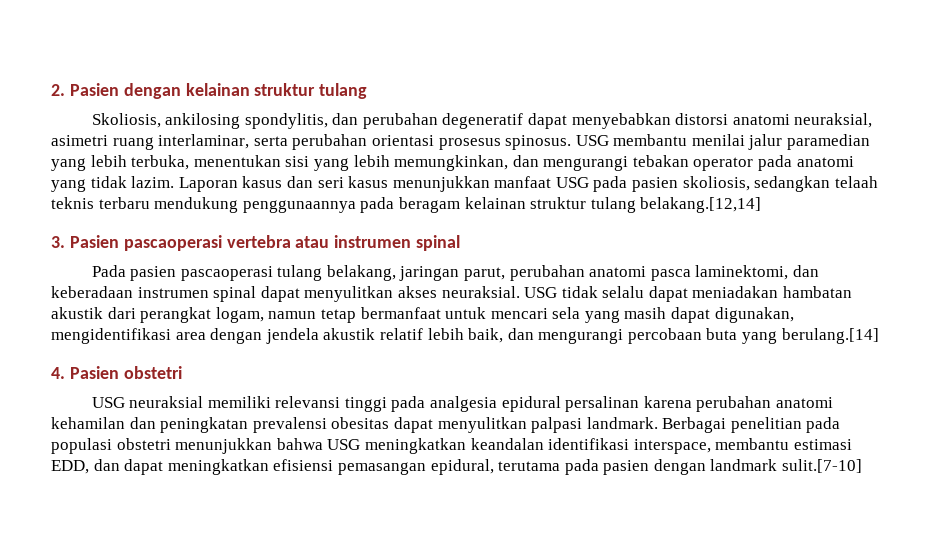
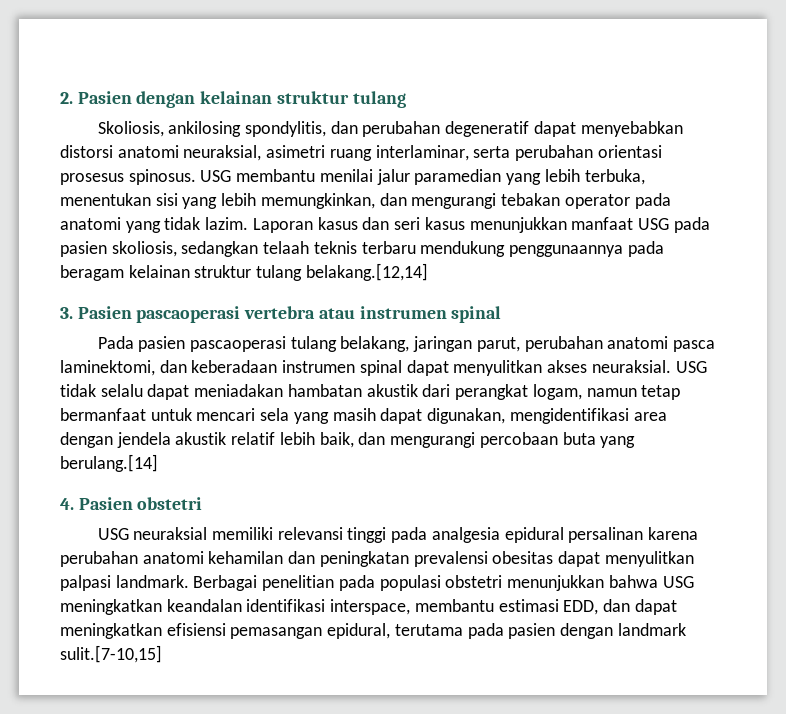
- Berbagai penelitian pada populasi obstetri menunjukkan bahwa USG meningkatkan keandalan identifikasi interspace, membantu estimasi EDD, dan dapat meningkatkan efisiensi pemasangan epidural, terutama pada pasien dengan landmark sulit.[7-10]
+ Berbagai penelitian pada populasi obstetri menunjukkan bahwa USG meningkatkan keandalan identifikasi interspace, membantu estimasi EDD, dan dapat meningkatkan efisiensi pemasangan epidural, terutama pada pasien dengan landmark sulit.[7-10,15]

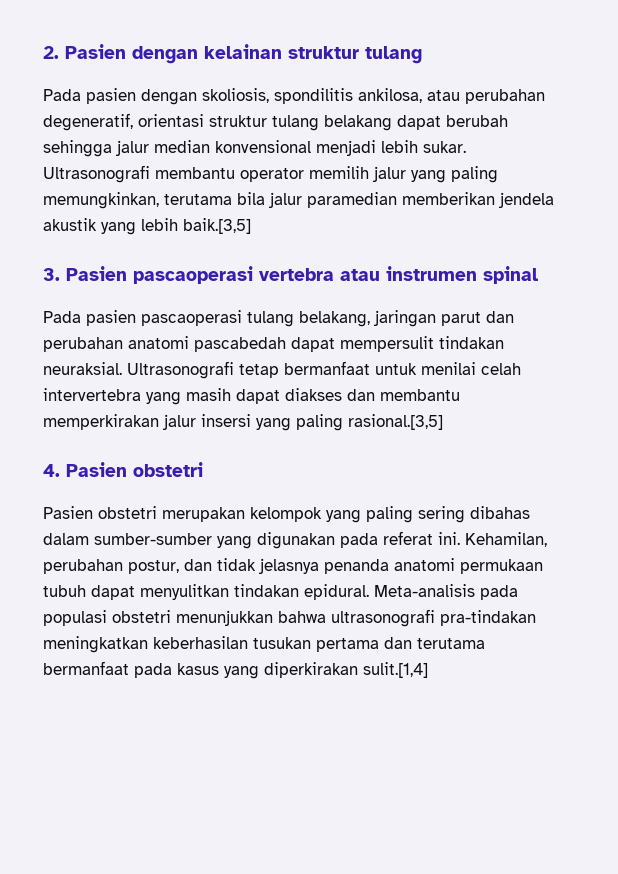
- Skoliosis, ankilosing spondylitis, dan perubahan degeneratif dapat menyebabkan distorsi anatomi neuraksial, asimetri ruang interlaminar, serta perubahan orientasi prosesus spinosus. USG membantu menilai jalur paramedian yang lebih terbuka, menentukan sisi yang lebih memungkinkan, dan mengurangi tebakan operator pada anatomi yang tidak lazim. Laporan kasus dan seri kasus menunjukkan manfaat USG pada pasien skoliosis, sedangkan telaah teknis terbaru mendukung penggunaannya pada beragam kelainan struktur tulang belakang.[12,14]
+ Pada pasien dengan skoliosis, spondilitis ankilosa, atau perubahan degeneratif, orientasi struktur tulang belakang dapat berubah sehingga jalur median konvensional menjadi lebih sukar. Ultrasonografi membantu operator memilih jalur yang paling memungkinkan, terutama bila jalur paramedian memberikan jendela akustik yang lebih baik.[3,5]
- Pada pasien pascaoperasi tulang belakang, jaringan parut, perubahan anatomi pasca laminektomi, dan keberadaan instrumen spinal dapat menyulitkan akses neuraksial. USG tidak selalu dapat meniadakan hambatan akustik dari perangkat logam, namun tetap bermanfaat untuk mencari sela yang masih dapat digunakan, mengidentifikasi area dengan jendela akustik relatif lebih baik, dan mengurangi percobaan buta yang berulang.[14]
+ Pada pasien pascaoperasi tulang belakang, jaringan parut dan perubahan anatomi pascabedah dapat mempersulit tindakan neuraksial. Ultrasonografi tetap bermanfaat untuk menilai celah intervertebra yang masih dapat diakses dan membantu memperkirakan jalur insersi yang paling rasional.[3,5]
  4. Pasien obstetri
- USG neuraksial memiliki relevansi tinggi pada analgesia epidural persalinan karena perubahan anatomi kehamilan dan peningkatan prevalensi obesitas dapat menyulitkan palpasi landmark. Berbagai penelitian pada populasi obstetri menunjukkan bahwa USG meningkatkan keandalan identifikasi interspace, membantu estimasi EDD, dan dapat meningkatkan efisiensi pemasangan epidural, terutama pada pasien dengan landmark sulit.[7-10,15]
+ Pasien obstetri merupakan kelompok yang paling sering dibahas dalam sumber-sumber yang digunakan pada referat ini. Kehamilan, perubahan postur, dan tidak jelasnya penanda anatomi permukaan tubuh dapat menyulitkan tindakan epidural. Meta-analisis pada populasi obstetri menunjukkan bahwa ultrasonografi pra-tindakan meningkatkan keberhasilan tusukan pertama dan terutama bermanfaat pada kasus yang diperkirakan sulit.[1,4]

